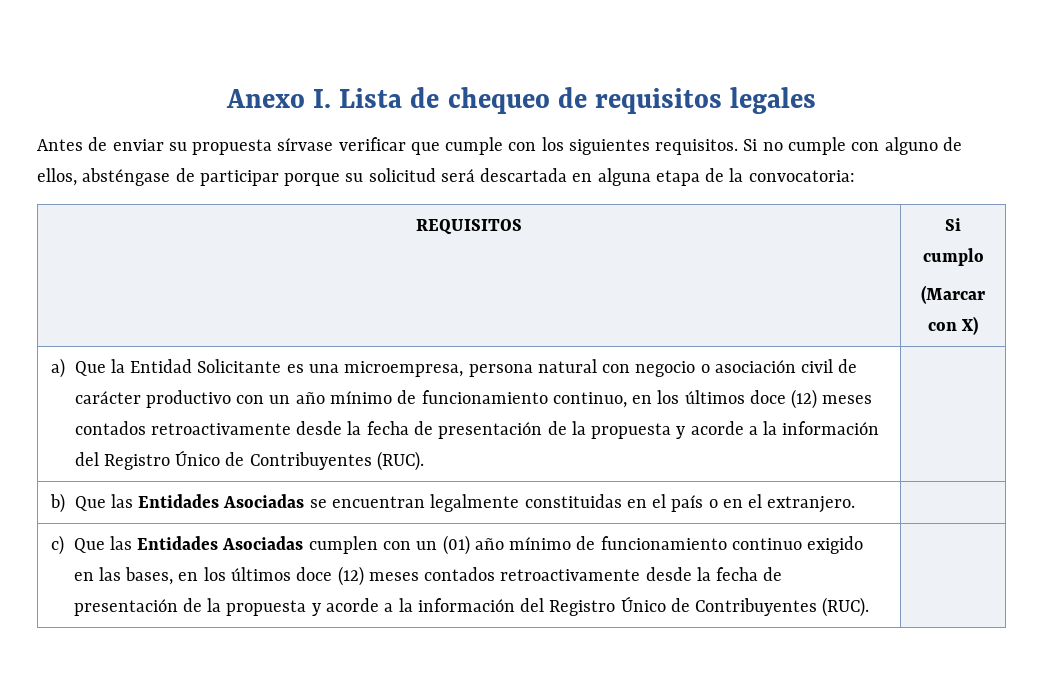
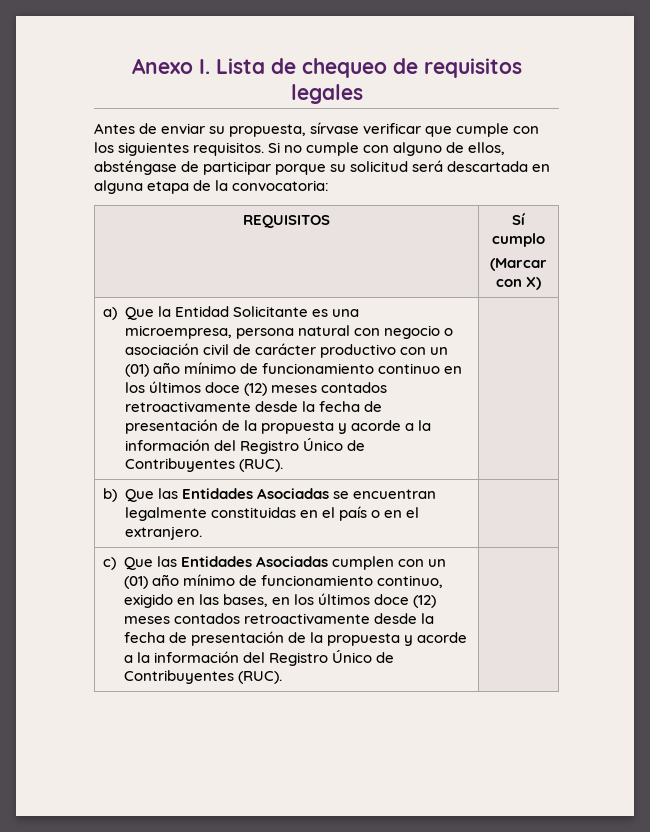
- Antes de enviar su propuesta sírvase verificar que cumple con los siguientes requisitos.
+ Antes de enviar su propuesta, sírvase verificar que cumple con los siguientes requisitos.
- REQUISITOS | Si cumplo
+ REQUISITOS | Sí cumplo
- a) Que la Entidad Solicitante es una microempresa, persona natural con negocio o asociación civil de carácter productivo con un año mínimo de funcionamiento continuo, en los últimos doce (12) meses contados retroactivamente desde la fecha de presentación de la propuesta y acorde a la información del Registro Único de Contribuyentes (RUC).
+ a) Que la Entidad Solicitante es una microempresa, persona natural con negocio o asociación civil de carácter productivo con un (01) año mínimo de funcionamiento continuo en los últimos doce (12) meses contados retroactivamente desde la fecha de presentación de la propuesta y acorde a la información del Registro Único de Contribuyentes (RUC).
- c) Que las Entidades Asociadas cumplen con un (01) año mínimo de funcionamiento continuo exigido en las bases, en los últimos doce (12) meses contados retroactivamente desde la fecha de presentación de la propuesta y acorde a la información del Registro Único de Contribuyentes (RUC).
+ c) Que las Entidades Asociadas cumplen con un (01) año mínimo de funcionamiento continuo, exigido en las bases, en los últimos doce (12) meses contados retroactivamente desde la fecha de presentación de la propuesta y acorde a la información del Registro Único de Contribuyentes (RUC).

